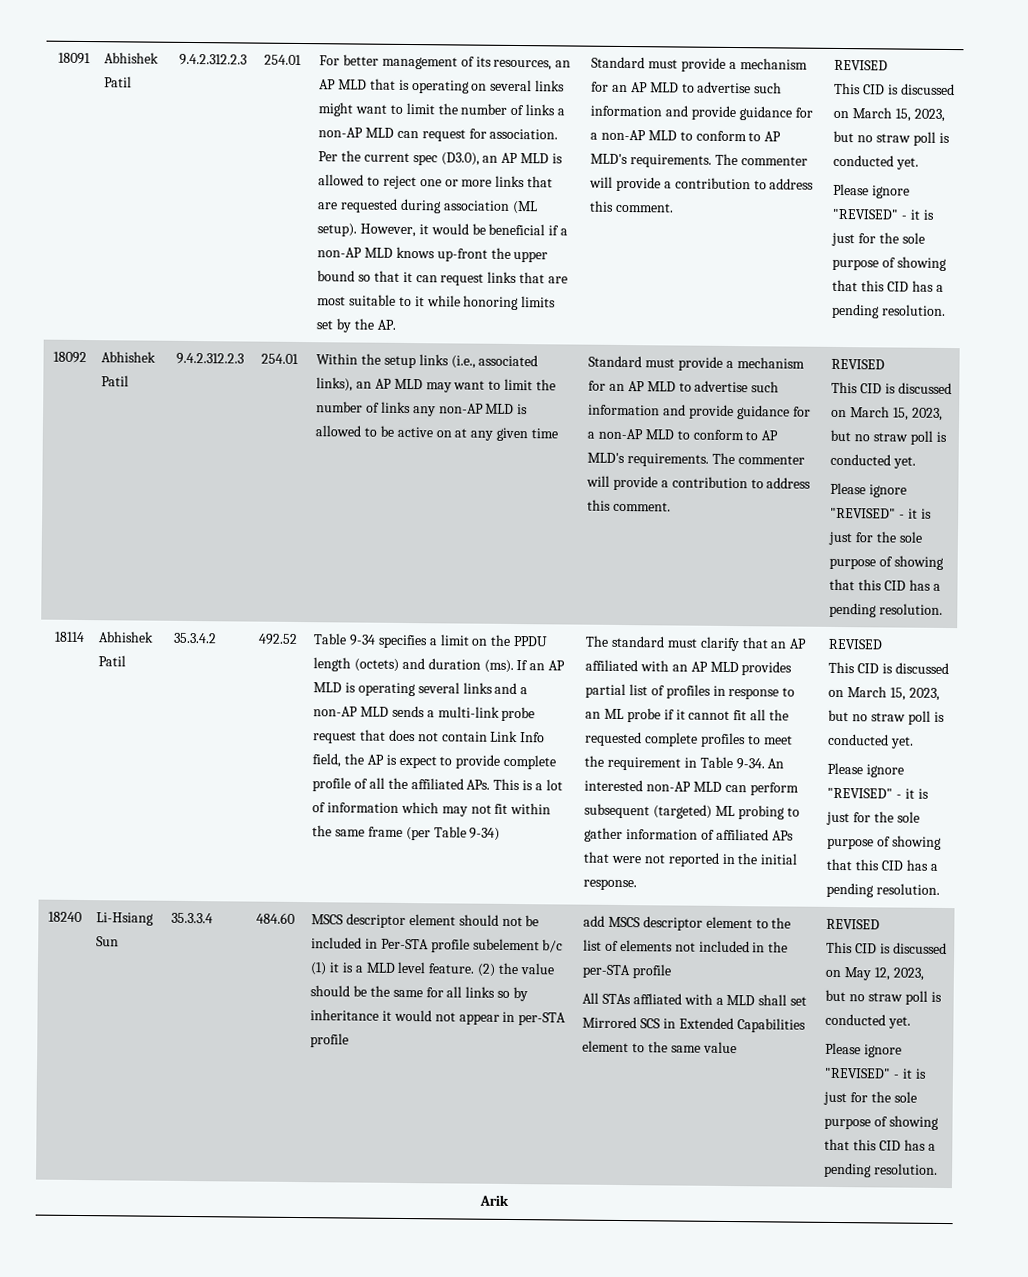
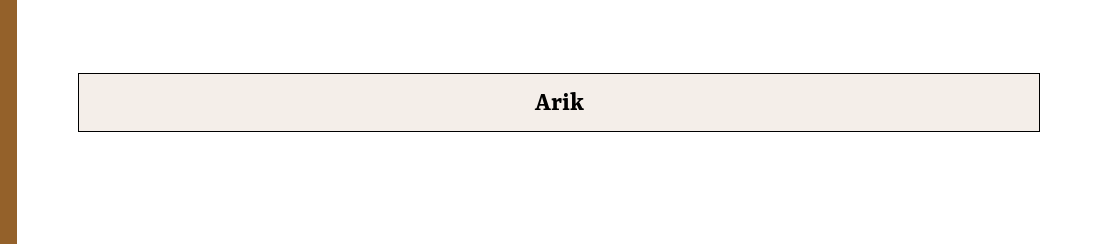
- 18091 | Abhishek Patil | 9.4.2.312.2.3 | 254.01 | For better management of its resources, an AP MLD that is operating on several links might want to limit the number of links a non-AP MLD can request for association. Per the current spec (D3.0), an AP MLD is allowed to reject one or more links that are requested during association (ML setup). However, it would be beneficial if a non-AP MLD knows up-front the upper bound so that it can request links that are most suitable to it while honoring limits set by the AP. | Standard must provide a mechanism for an AP MLD to advertise such information and provide guidance for a non-AP MLD to conform to AP MLD's requirements. The commenter will provide a contribution to address this comment. | REVISED
- This CID is discussed on March 15, 2023, but no straw poll is conducted yet.
- Please ignore "REVISED" - it is just for the sole purpose of showing that this CID has a pending resolution.
- 18092 | Abhishek Patil | 9.4.2.312.2.3 | 254.01 | Within the setup links (i.e., associated links), an AP MLD may want to limit the number of links any non-AP MLD is allowed to be active on at any given time | Standard must provide a mechanism for an AP MLD to advertise such information and provide guidance for a non-AP MLD to conform to AP MLD's requirements. The commenter will provide a contribution to address this comment. | REVISED
- This CID is discussed on March 15, 2023, but no straw poll is conducted yet.
- Please ignore "REVISED" - it is just for the sole purpose of showing that this CID has a pending resolution.
- 18114 | Abhishek Patil | 35.3.4.2 | 492.52 | Table 9-34 specifies a limit on the PPDU length (octets) and duration (ms). If an AP MLD is operating several links and a non-AP MLD sends a multi-link probe request that does not contain Link Info field, the AP is expect to provide complete profile of all the affiliated APs. This is a lot of information which may not fit within the same frame (per Table 9-34) | The standard must clarify that an AP affiliated with an AP MLD provides partial list of profiles in response to an ML probe if it cannot fit all the requested complete profiles to meet the requirement in Table 9-34. An interested non-AP MLD can perform subsequent (targeted) ML probing to gather information of affiliated APs that were not reported in the initial response. | REVISED
- This CID is discussed on March 15, 2023, but no straw poll is conducted yet.
- Please ignore "REVISED" - it is just for the sole purpose of showing that this CID has a pending resolution.
- 18240 | Li-Hsiang Sun | 35.3.3.4 | 484.60 | MSCS descriptor element should not be included in Per-STA profile subelement b/c (1) it is a MLD level feature. (2) the value should be the same for all links so by inheritance it would not appear in per-STA profile | add MSCS descriptor element to the list of elements not included in the per-STA profile
- All STAs affliated with a MLD shall set Mirrored SCS in Extended Capabilities element to the same value | REVISED
- This CID is discussed on May 12, 2023, but no straw poll is conducted yet.
- Please ignore "REVISED" - it is just for the sole purpose of showing that this CID has a pending resolution.

